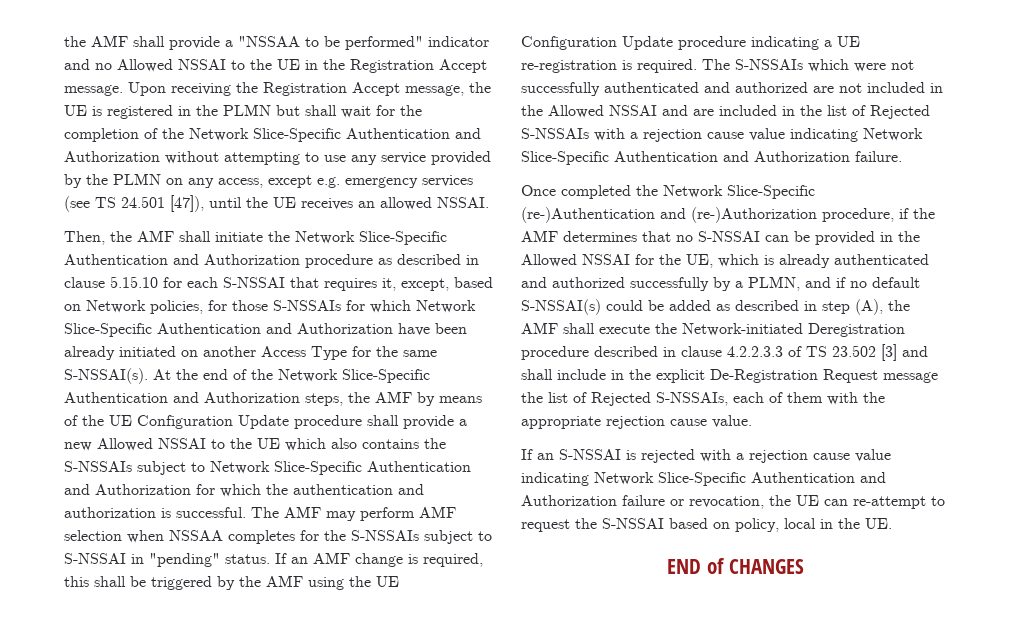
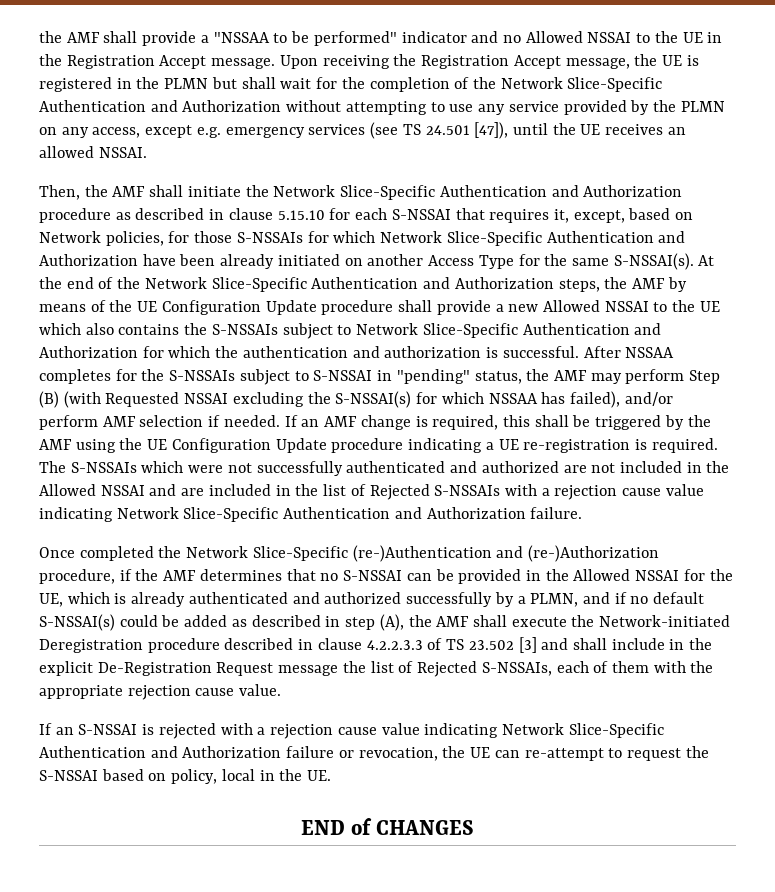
- The AMF may perform AMF selection when NSSAA completes for the S-NSSAIs subject to S-NSSAI in "pending" status.
+ After NSSAA completes for the S-NSSAIs subject to S-NSSAI in "pending" status, the AMF may perform Step (B) (with Requested NSSAI excluding the S-NSSAI(s) for which NSSAA has failed), and/or perform AMF selection if needed.

